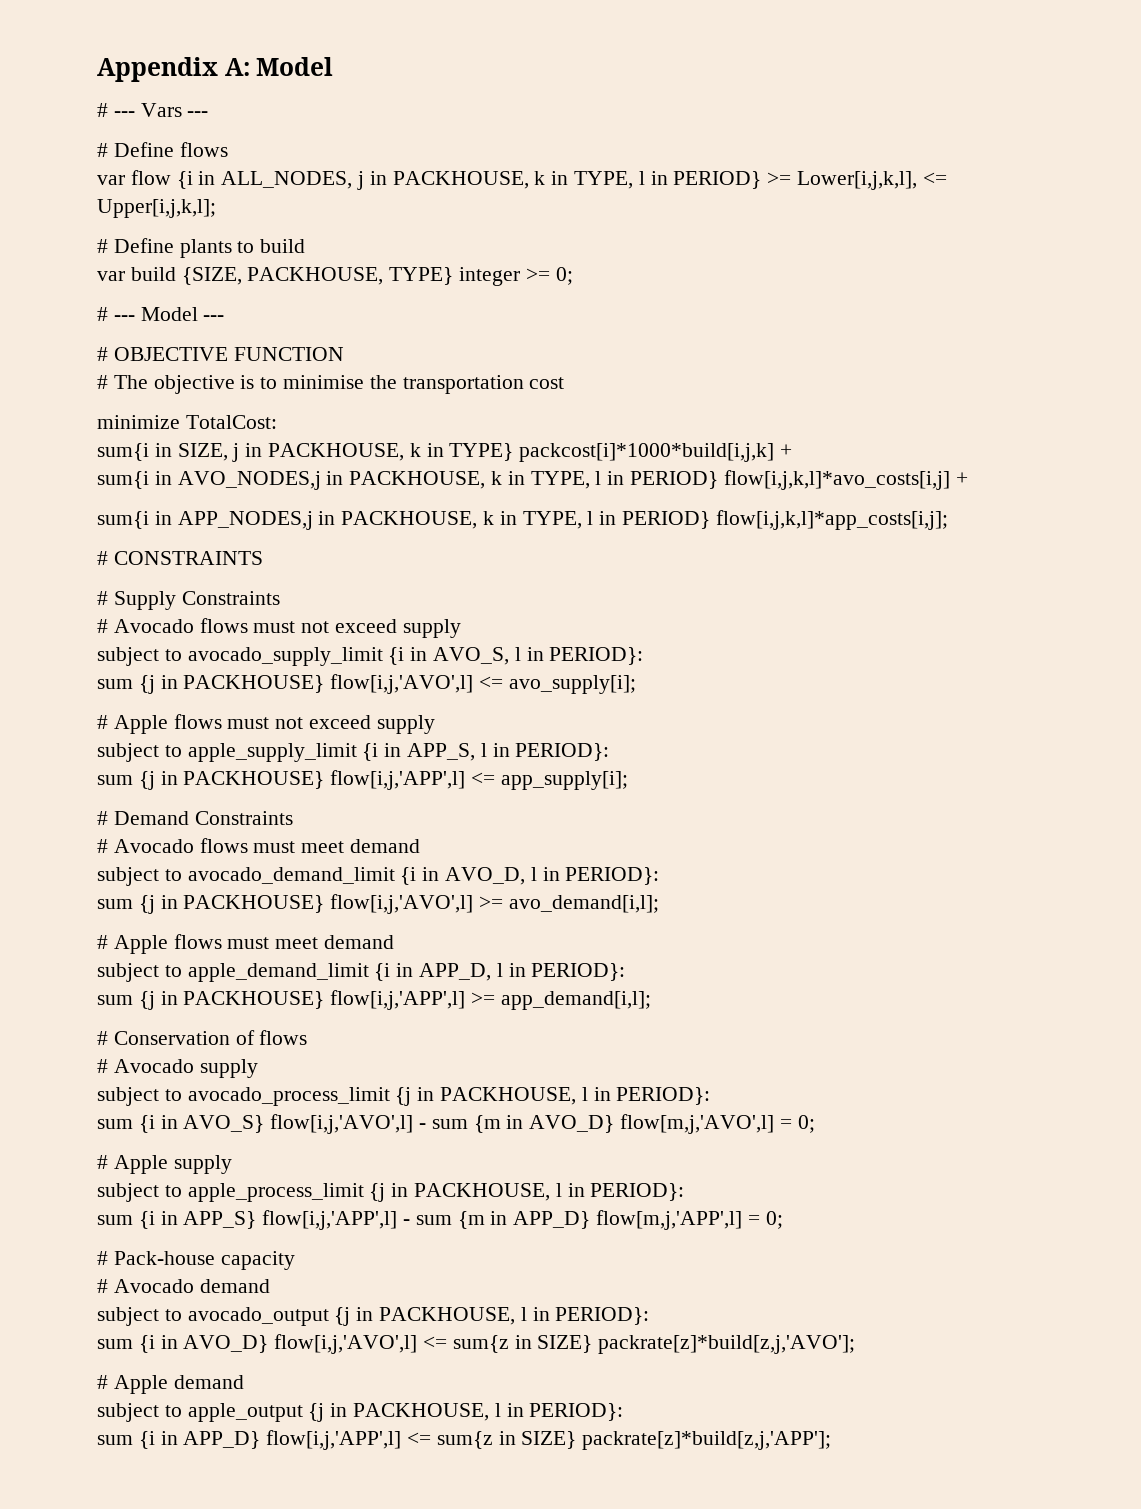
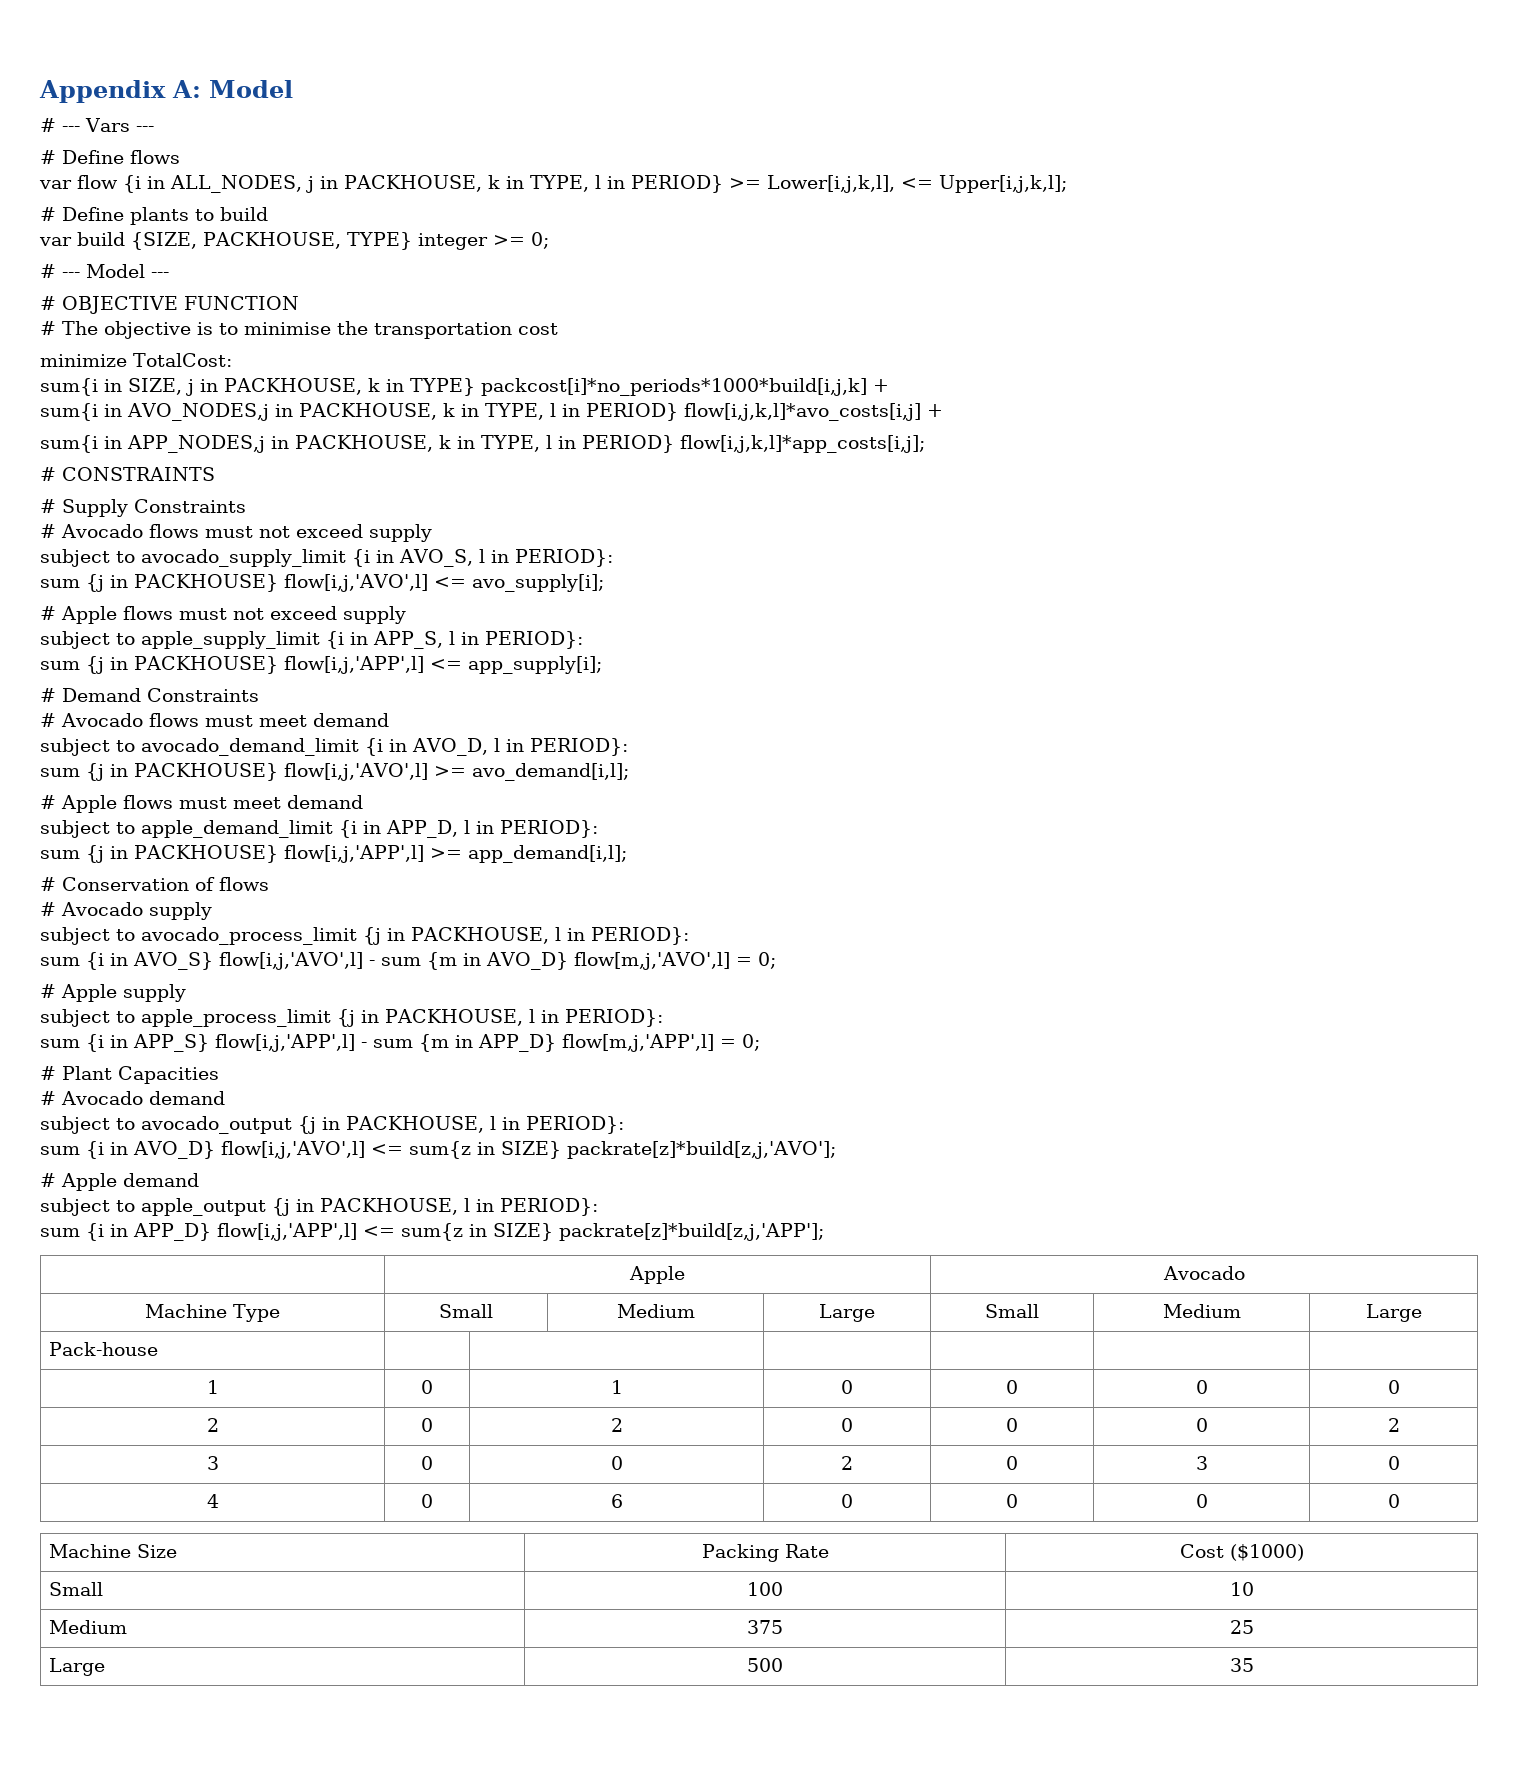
- sum{i in SIZE, j in PACKHOUSE, k in TYPE} packcost[i]*1000*build[i,j,k] +
+ sum{i in SIZE, j in PACKHOUSE, k in TYPE} packcost[i]*no_periods*1000*build[i,j,k] +
- # Pack-house capacity
+ # Plant Capacities
+ | Apple | Avocado
+ Machine Type | Small | Medium | Large | Small | Medium | Large
+ Pack-house | | | | | |
+ 1 | 0 | 1 | 0 | 0 | 0 | 0
+ 2 | 0 | 2 | 0 | 0 | 0 | 2
+ 3 | 0 | 0 | 2 | 0 | 3 | 0
+ 4 | 0 | 6 | 0 | 0 | 0 | 0
+ Machine Size | Packing Rate | Cost ($1000)
+ Small | 100 | 10
+ Medium | 375 | 25
+ Large | 500 | 35

